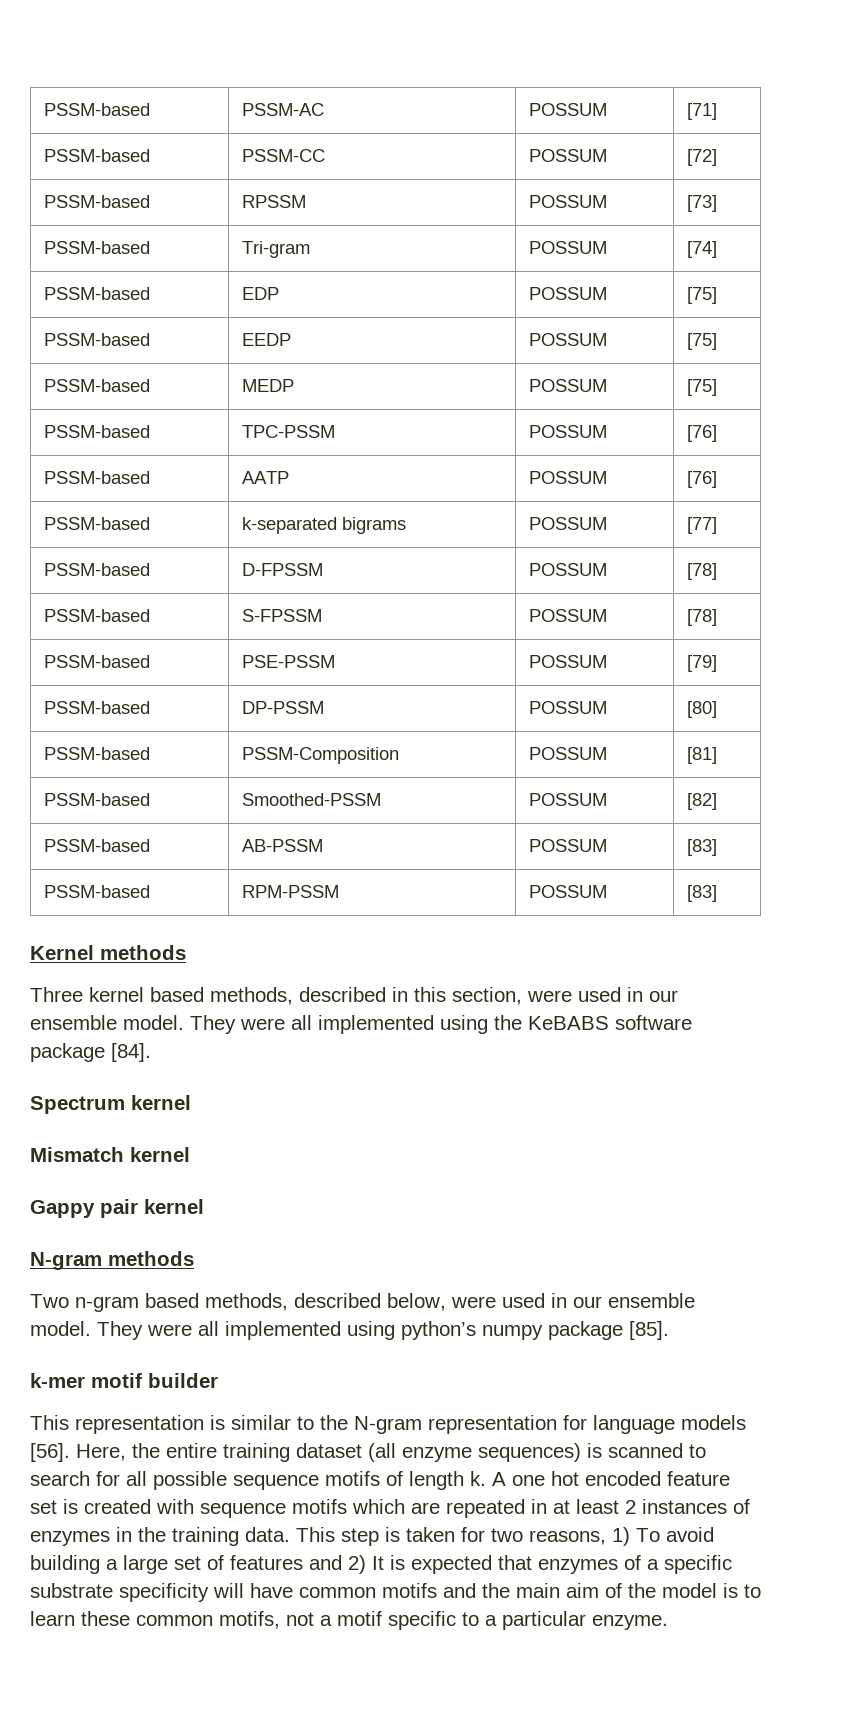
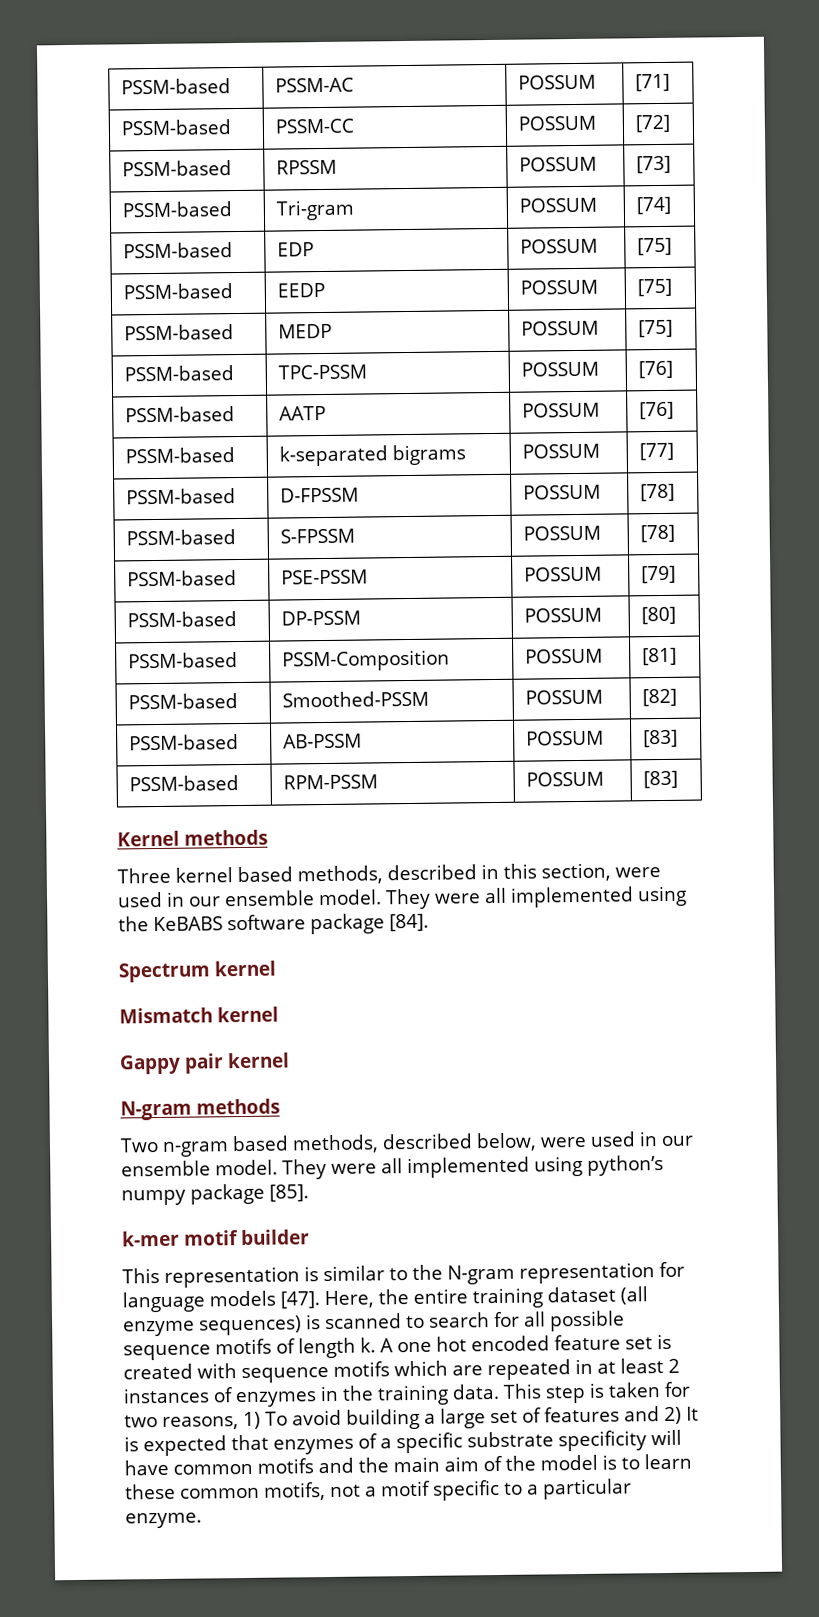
- This representation is similar to the N-gram representation for language models [56].
+ This representation is similar to the N-gram representation for language models [47].

